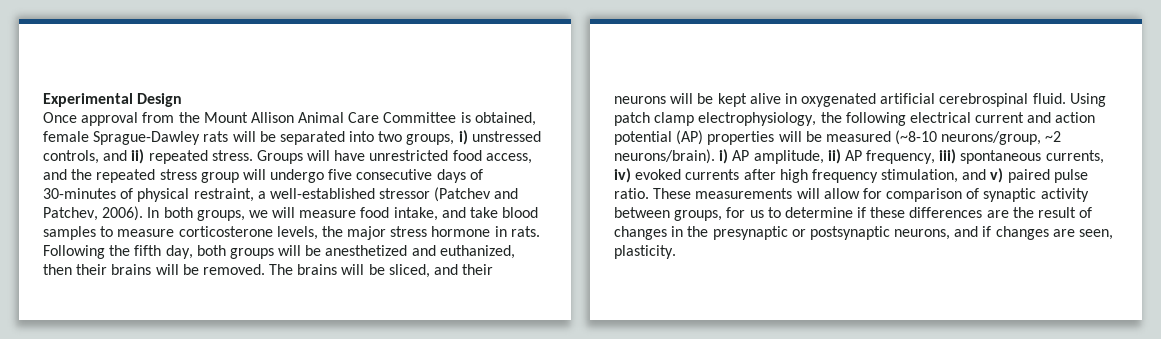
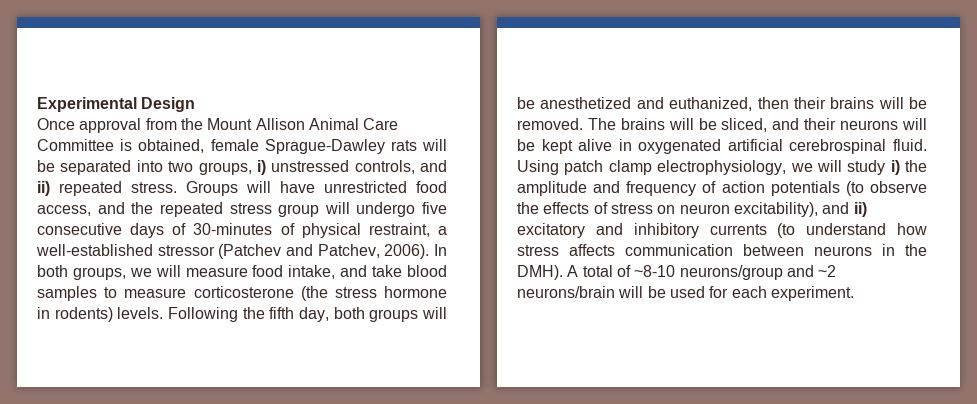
- In both groups, we will measure food intake, and take blood samples to measure corticosterone levels, the major stress hormone in rats.
+ In both groups, we will measure food intake, and take blood samples to measure corticosterone (the stress hormone in rodents) levels.
- Using patch clamp electrophysiology, the following electrical current and action potential (AP) properties will be measured (~8-10 neurons/group, ~2 neurons/brain). i) AP amplitude, ii) AP frequency, iii) spontaneous currents, iv) evoked currents after high frequency stimulation, and v) paired pulse ratio. These measurements will allow for comparison of synaptic activity between groups, for us to determine if these differences are the result of changes in the presynaptic or postsynaptic neurons, and if changes are seen, plasticity.
+ Using patch clamp electrophysiology, we will study i) the amplitude and frequency of action potentials (to observe the effects of stress on neuron excitability), and ii) excitatory and inhibitory currents (to understand how stress affects communication between neurons in the DMH). A total of ~8-10 neurons/group and ~2 neurons/brain will be used for each experiment.

